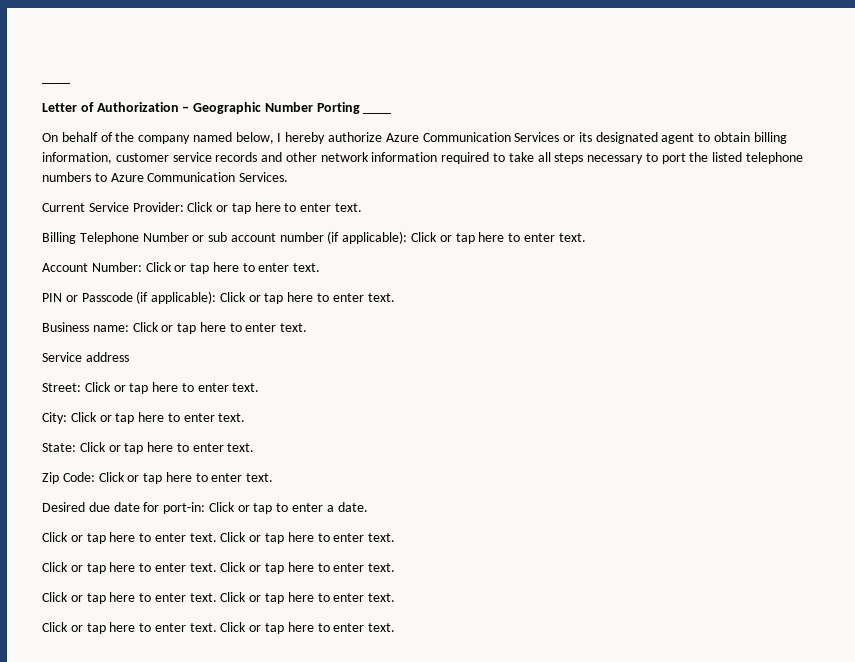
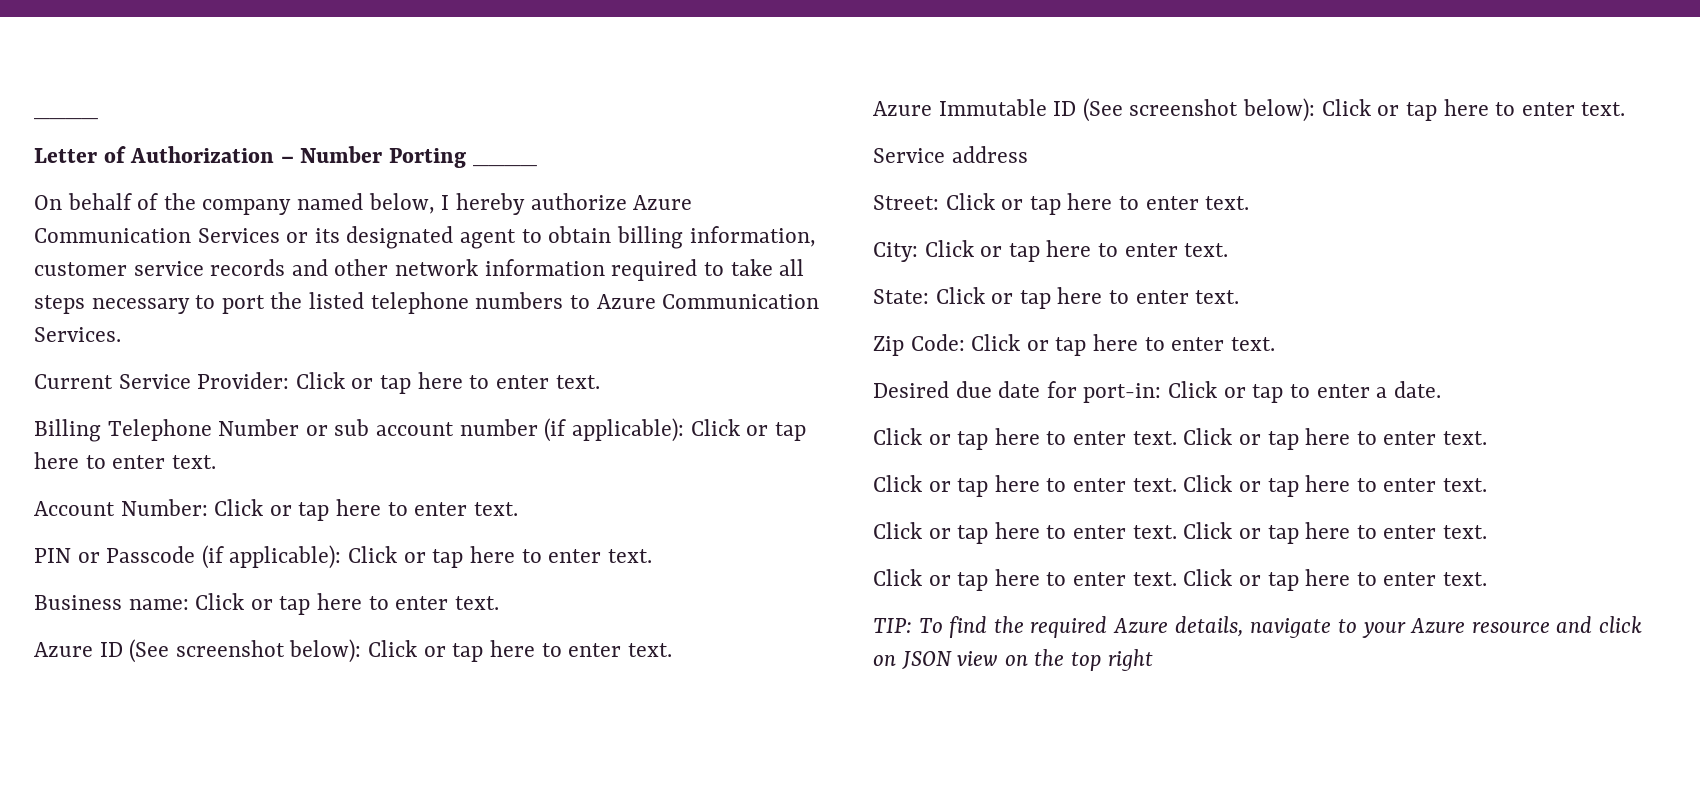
- Letter of Authorization – Geographic Number Porting ____
+ Letter of Authorization – Number Porting ____
+ Azure ID (See screenshot below): Click or tap here to enter text.
+ Azure Immutable ID (See screenshot below): Click or tap here to enter text.
+ TIP: To find the required Azure details, navigate to your Azure resource and click on JSON view on the top right

